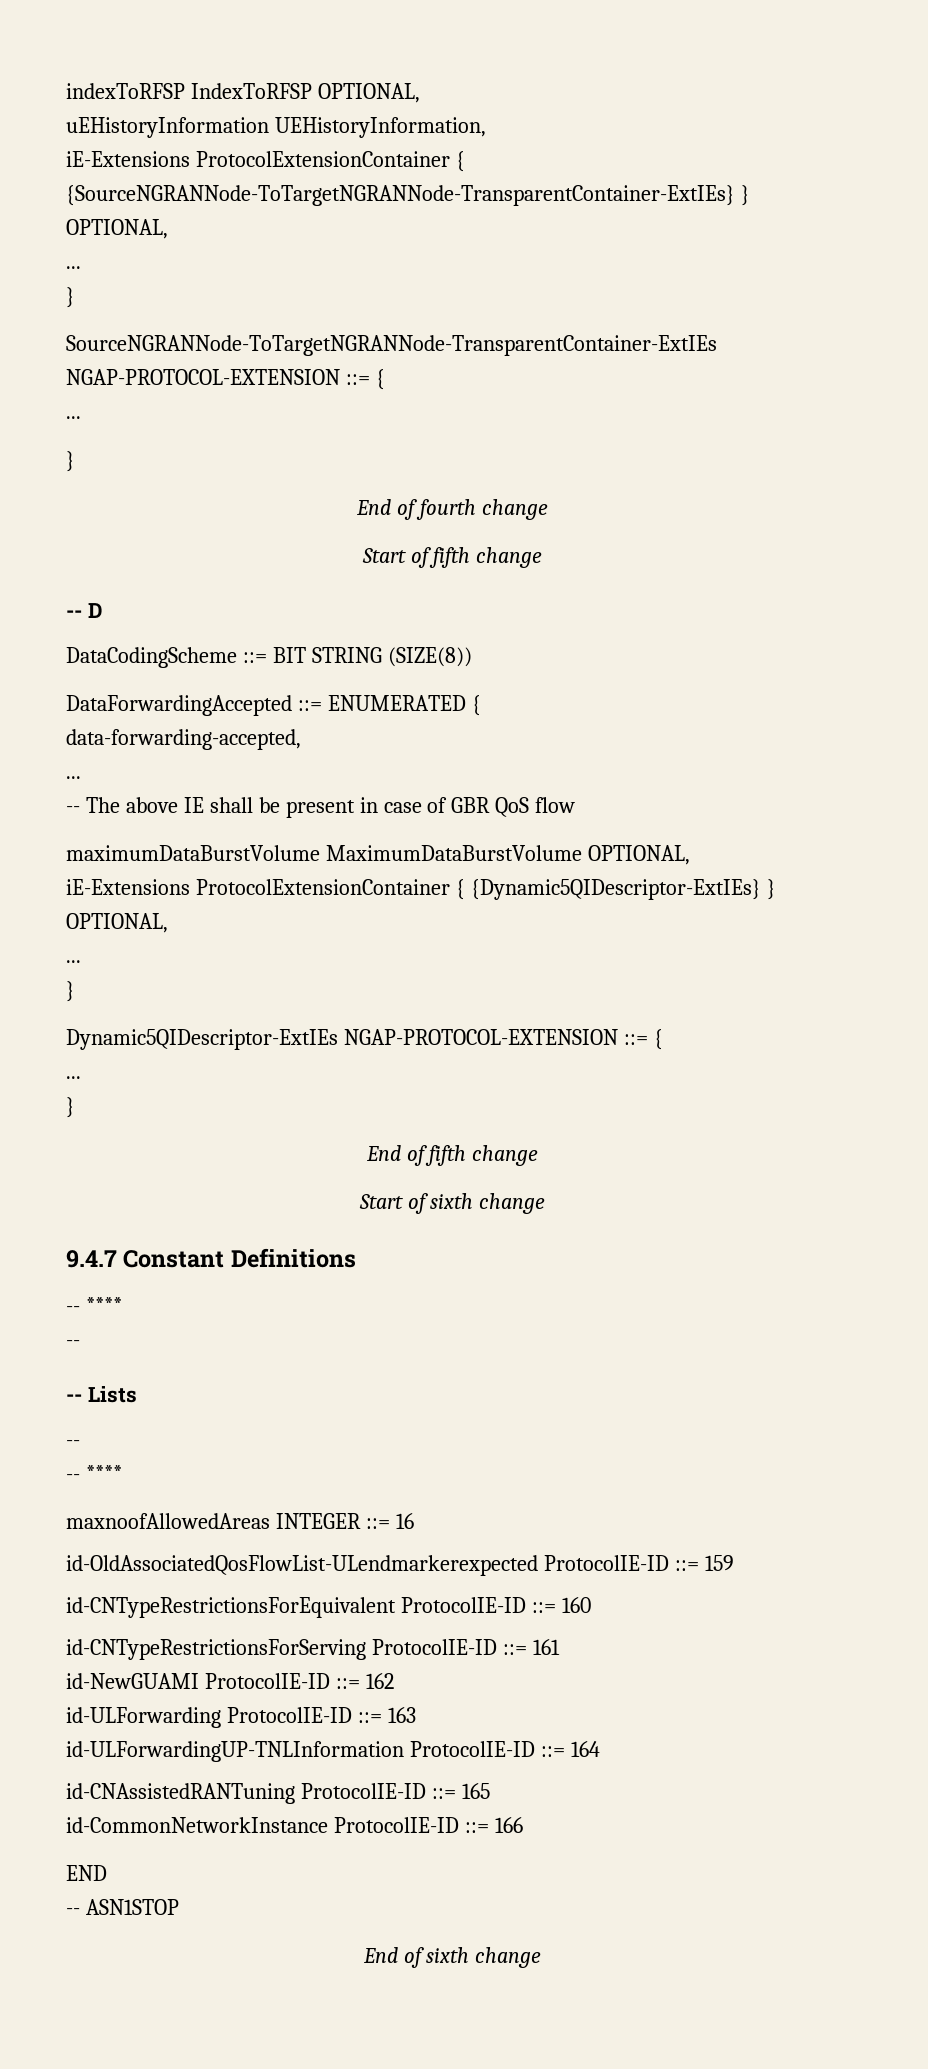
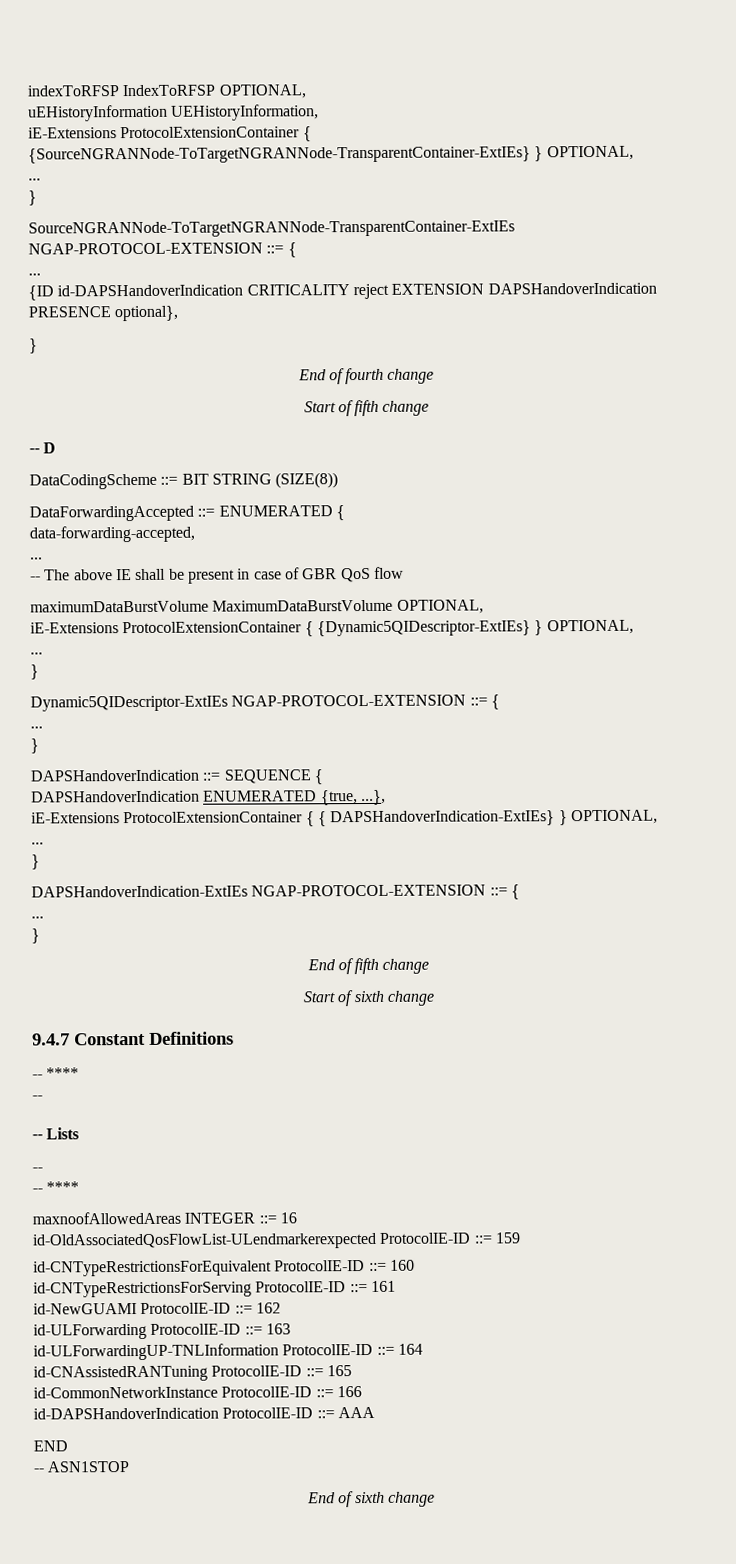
+ {ID id-DAPSHandoverIndication CRITICALITY reject EXTENSION DAPSHandoverIndication PRESENCE optional},
+ DAPSHandoverIndication ::= SEQUENCE {
+ DAPSHandoverIndication ENUMERATED {true, ...},
+ iE-Extensions ProtocolExtensionContainer { { DAPSHandoverIndication-ExtIEs} } OPTIONAL,
+ ...
+ }
+ DAPSHandoverIndication-ExtIEs NGAP-PROTOCOL-EXTENSION ::= {
+ ...
+ }
+ id-DAPSHandoverIndication ProtocolIE-ID ::= AAA

